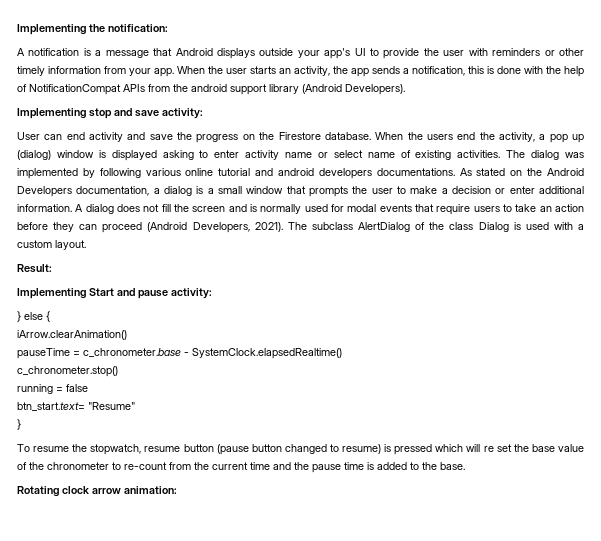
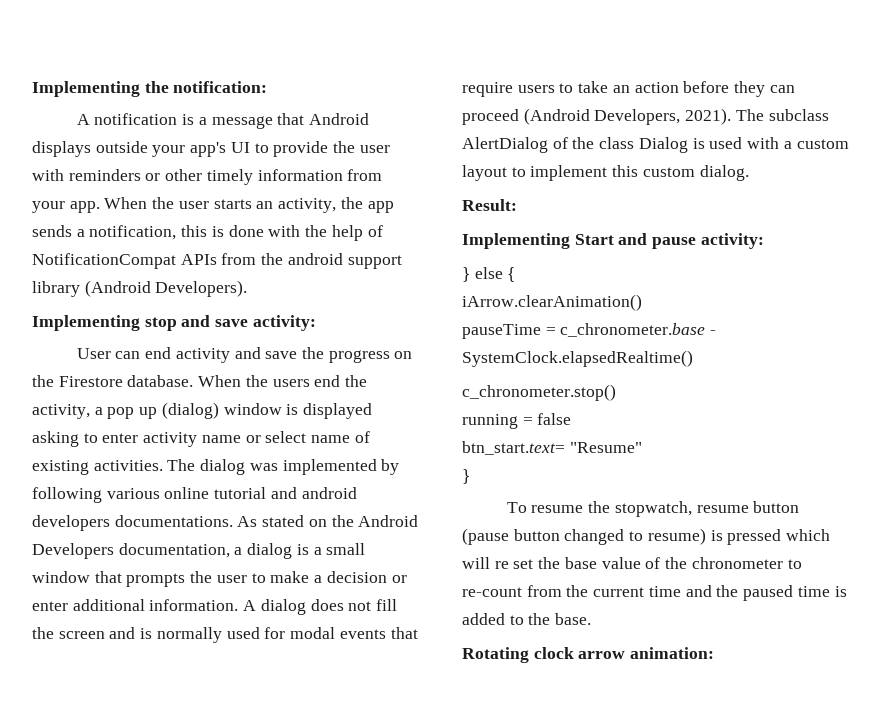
- The subclass AlertDialog of the class Dialog is used with a custom layout.
+ The subclass AlertDialog of the class Dialog is used with a custom layout to implement this custom dialog.
- To resume the stopwatch, resume button (pause button changed to resume) is pressed which will re set the base value of the chronometer to re-count from the current time and the pause time is added to the base.
+ To resume the stopwatch, resume button (pause button changed to resume) is pressed which will re set the base value of the chronometer to re-count from the current time and the paused time is added to the base.

